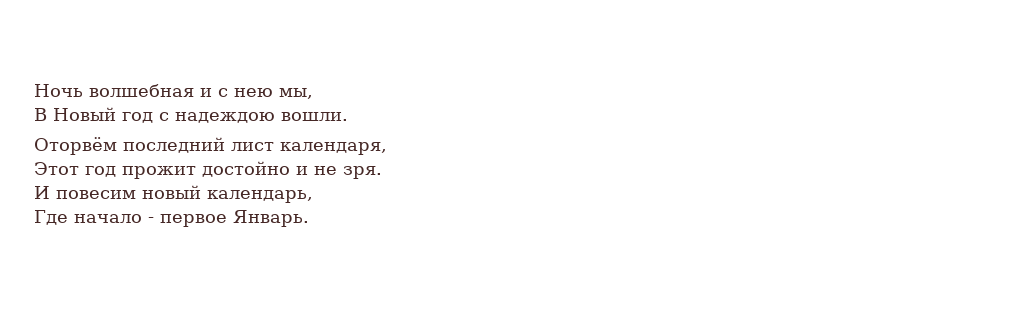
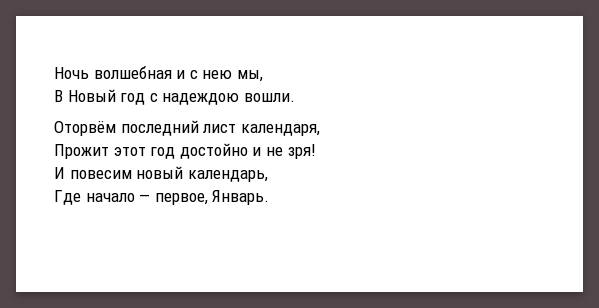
- Этот год прожит достойно и не зря.
+ Прожит этот год достойно и не зря!
- Где начало - первое Январь.
+ Где начало — первое, Январь.

